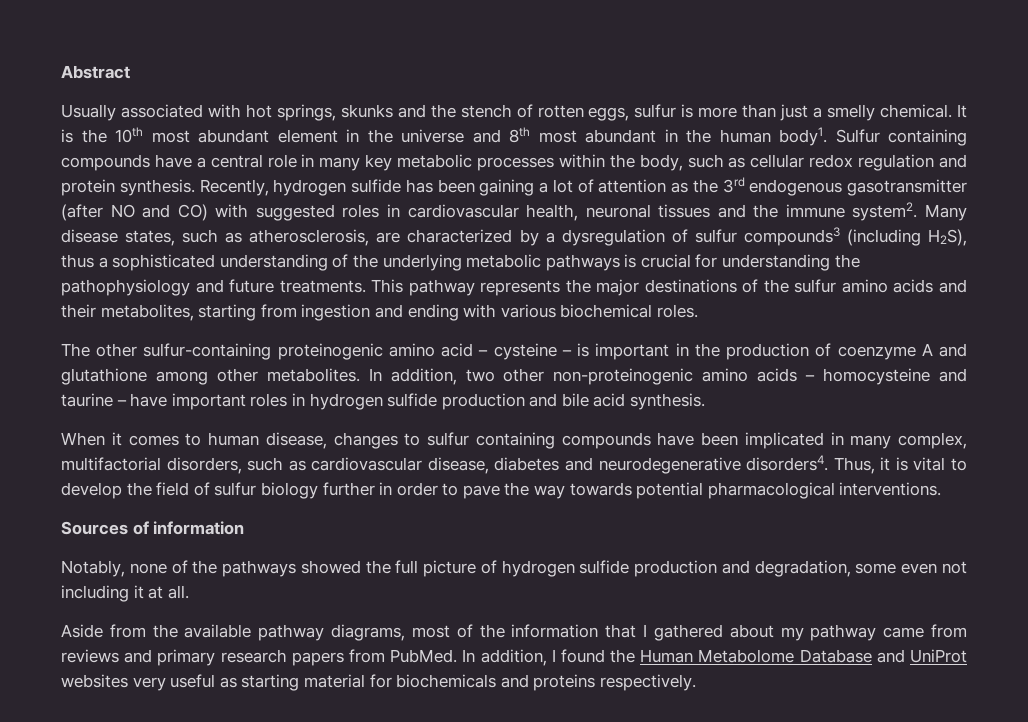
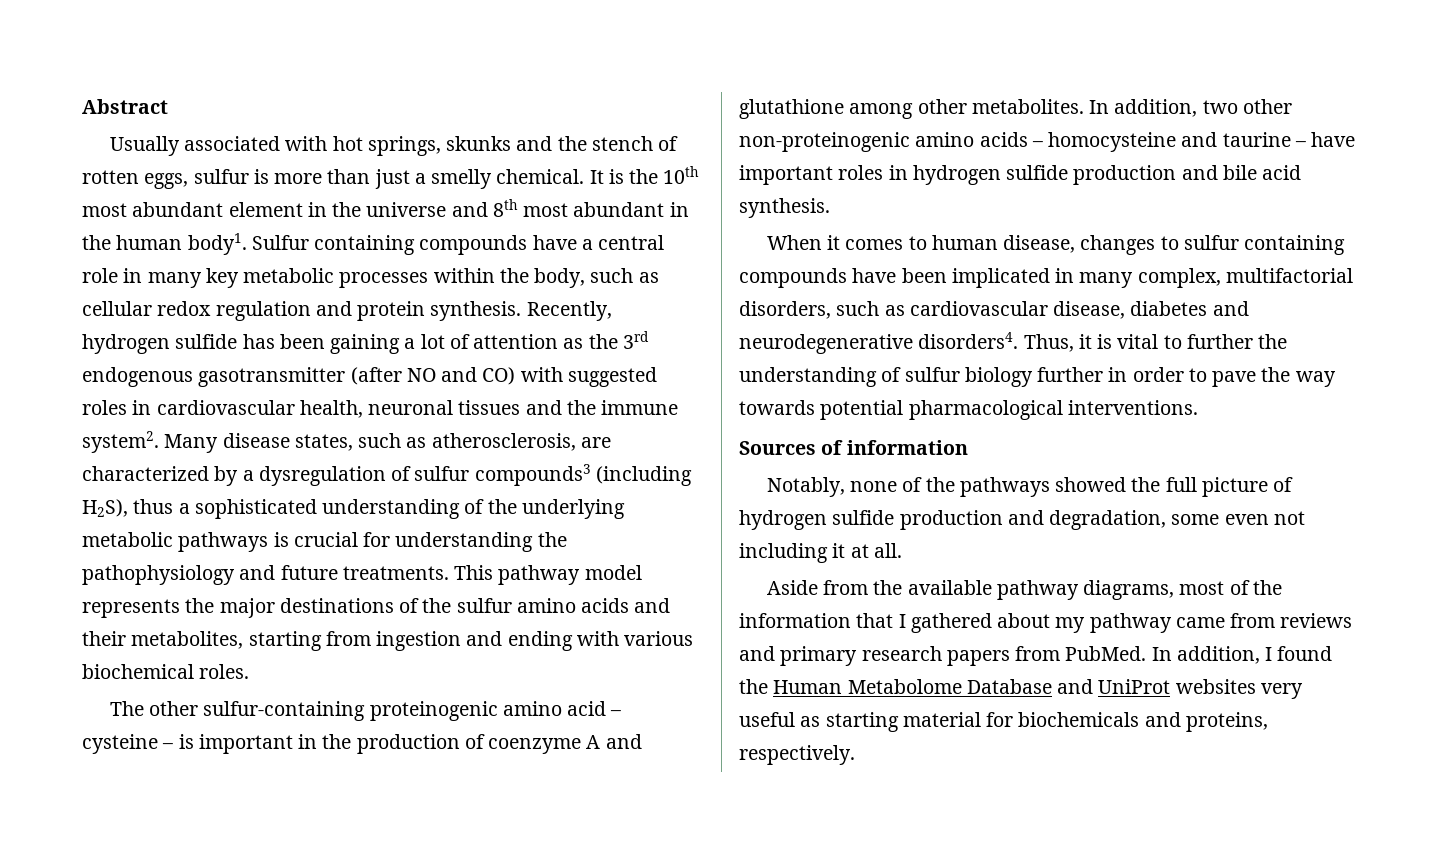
- This pathway represents the major destinations of the sulfur amino acids and their metabolites, starting from ingestion and ending with various biochemical roles.
+ This pathway model represents the major destinations of the sulfur amino acids and their metabolites, starting from ingestion and ending with various biochemical roles.
- Thus, it is vital to develop the field of sulfur biology further in order to pave the way towards potential pharmacological interventions.
+ Thus, it is vital to further the understanding of sulfur biology further in order to pave the way towards potential pharmacological interventions.
- In addition, I found the Human Metabolome Database and UniProt websites very useful as starting material for biochemicals and proteins respectively.
+ In addition, I found the Human Metabolome Database and UniProt websites very useful as starting material for biochemicals and proteins, respectively.

